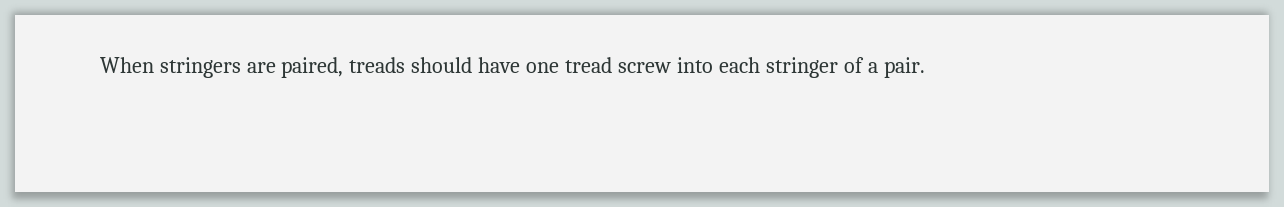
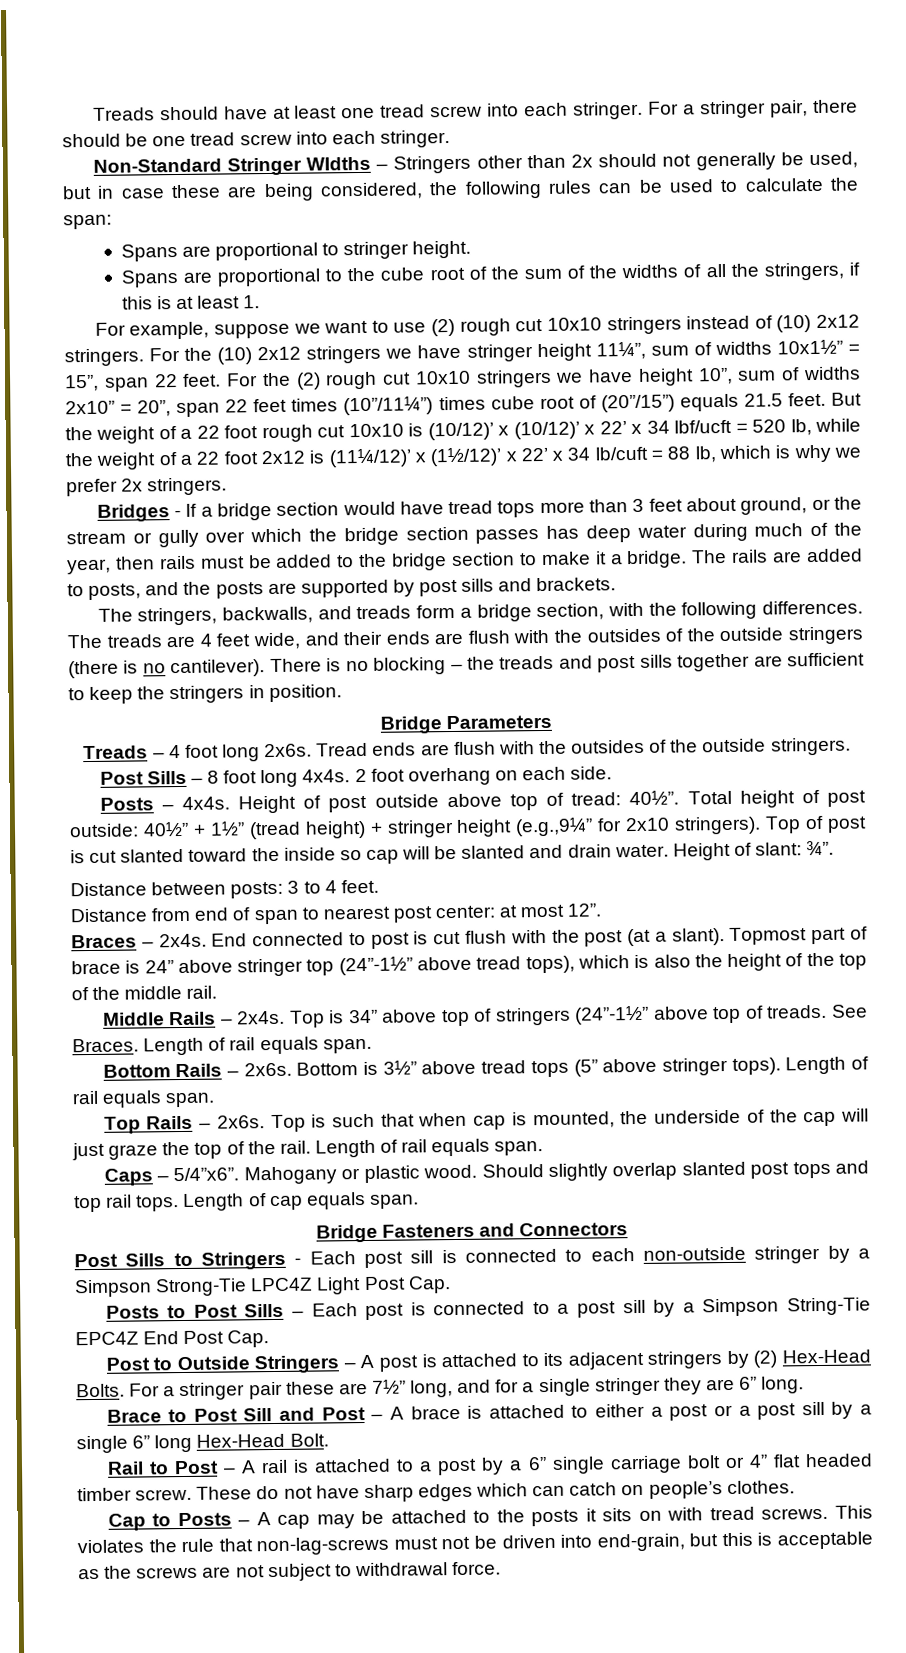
- When stringers are paired, treads should have one tread screw into each stringer of a pair.
+ Treads should have at least one tread screw into each stringer. For a stringer pair, there should be one tread screw into each stringer.
+ Non-Standard Stringer WIdths – Stringers other than 2x should not generally be used, but in case these are being considered, the following rules can be used to calculate the span:
+ Spans are proportional to stringer height.
+ Spans are proportional to the cube root of the sum of the widths of all the stringers, if this is at least 1.
+ For example, suppose we want to use (2) rough cut 10x10 stringers instead of (10) 2x12 stringers. For the (10) 2x12 stringers we have stringer height 11¼”, sum of widths 10x1½” = 15”, span 22 feet. For the (2) rough cut 10x10 stringers we have height 10”, sum of widths 2x10” = 20”, span 22 feet times (10”/11¼”) times cube root of (20”/15”) equals 21.5 feet. But the weight of a 22 foot rough cut 10x10 is (10/12)’ x (10/12)’ x 22’ x 34 lbf/ucft = 520 lb, while the weight of a 22 foot 2x12 is (11¼/12)’ x (1½/12)’ x 22’ x 34 lb/cuft = 88 lb, which is why we prefer 2x stringers.
+ Bridges - If a bridge section would have tread tops more than 3 feet about ground, or the stream or gully over which the bridge section passes has deep water during much of the year, then rails must be added to the bridge section to make it a bridge. The rails are added to posts, and the posts are supported by post sills and brackets.
+ The stringers, backwalls, and treads form a bridge section, with the following differences. The treads are 4 feet wide, and their ends are flush with the outsides of the outside stringers (there is no cantilever). There is no blocking – the treads and post sills together are sufficient to keep the stringers in position.
+ Bridge Parameters
+ Treads – 4 foot long 2x6s. Tread ends are flush with the outsides of the outside stringers.
+ Post Sills – 8 foot long 4x4s. 2 foot overhang on each side.
+ Posts – 4x4s. Height of post outside above top of tread: 40½”. Total height of post outside: 40½” + 1½” (tread height) + stringer height (e.g.,9¼” for 2x10 stringers). Top of post is cut slanted toward the inside so cap will be slanted and drain water. Height of slant: ¾”.
+ Distance between posts: 3 to 4 feet.
+ Distance from end of span to nearest post center: at most 12”.
+ Braces – 2x4s. End connected to post is cut flush with the post (at a slant). Topmost part of brace is 24” above stringer top (24”-1½” above tread tops), which is also the height of the top of the middle rail.
+ Middle Rails – 2x4s. Top is 34” above top of stringers (24”-1½” above top of treads. See Braces. Length of rail equals span.
+ Bottom Rails – 2x6s. Bottom is 3½” above tread tops (5” above stringer tops). Length of rail equals span.
+ Top Rails – 2x6s. Top is such that when cap is mounted, the underside of the cap will just graze the top of the rail. Length of rail equals span.
+ Caps – 5/4”x6”. Mahogany or plastic wood. Should slightly overlap slanted post tops and top rail tops. Length of cap equals span.
+ Bridge Fasteners and Connectors
+ Post Sills to Stringers - Each post sill is connected to each non-outside stringer by a Simpson Strong-Tie LPC4Z Light Post Cap.
+ Posts to Post Sills – Each post is connected to a post sill by a Simpson String-Tie EPC4Z End Post Cap.
+ Post to Outside Stringers – A post is attached to its adjacent stringers by (2) Hex-Head Bolts. For a stringer pair these are 7½” long, and for a single stringer they are 6” long.
+ Brace to Post Sill and Post – A brace is attached to either a post or a post sill by a single 6” long Hex-Head Bolt.
+ Rail to Post – A rail is attached to a post by a 6” single carriage bolt or 4” flat headed timber screw. These do not have sharp edges which can catch on people’s clothes.
+ Cap to Posts – A cap may be attached to the posts it sits on with tread screws. This violates the rule that non-lag-screws must not be driven into end-grain, but this is acceptable as the screws are not subject to withdrawal force.

